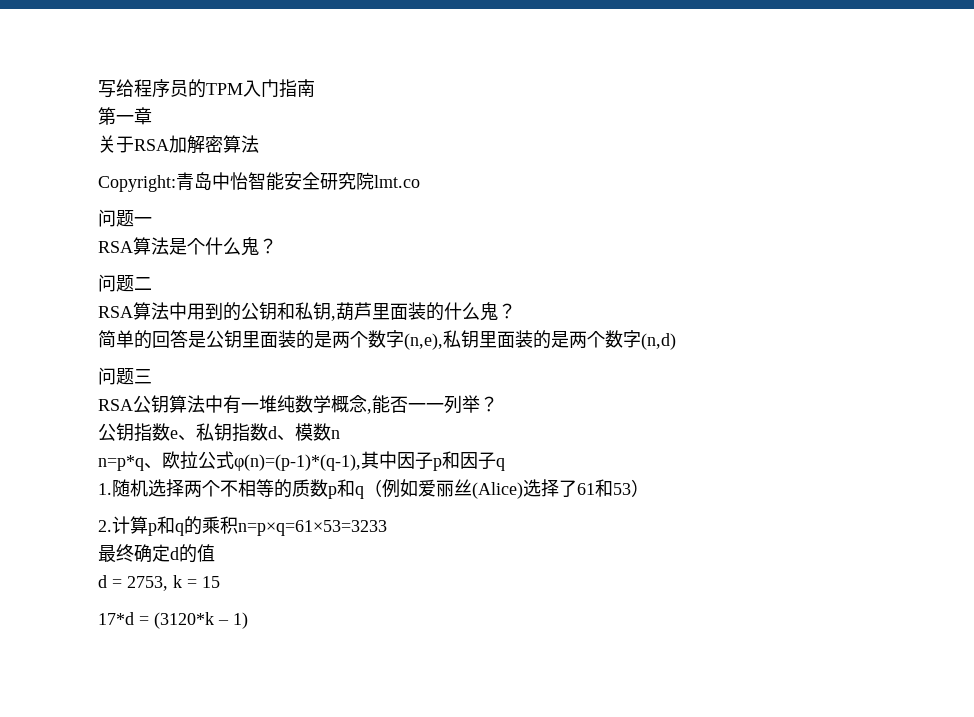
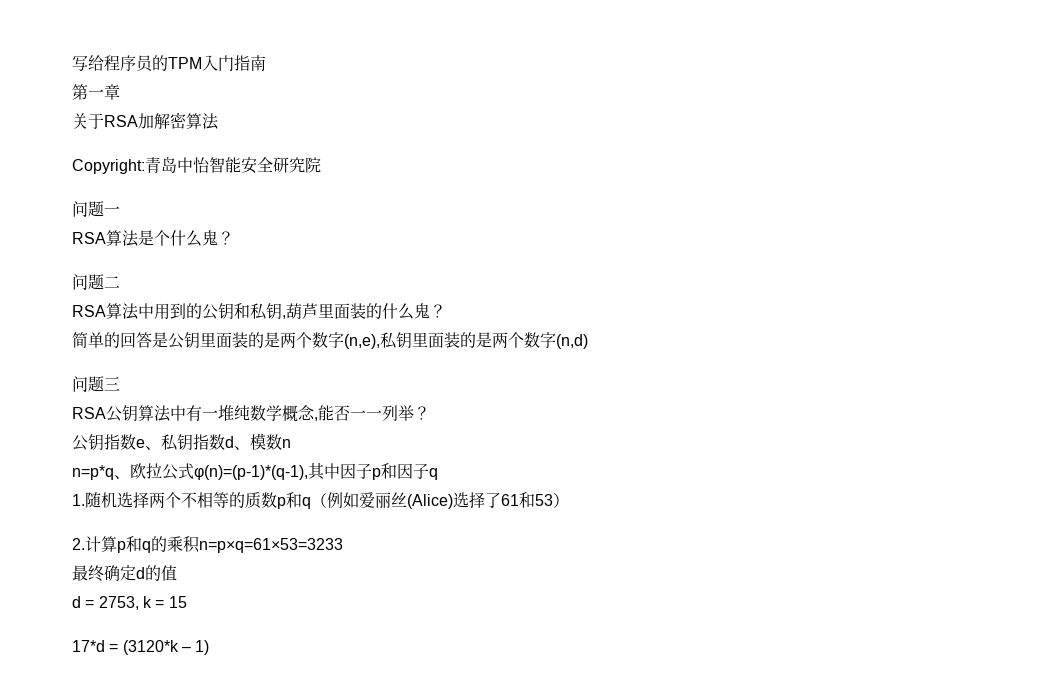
- Copyright:青岛中怡智能安全研究院lmt.co
+ Copyright:青岛中怡智能安全研究院

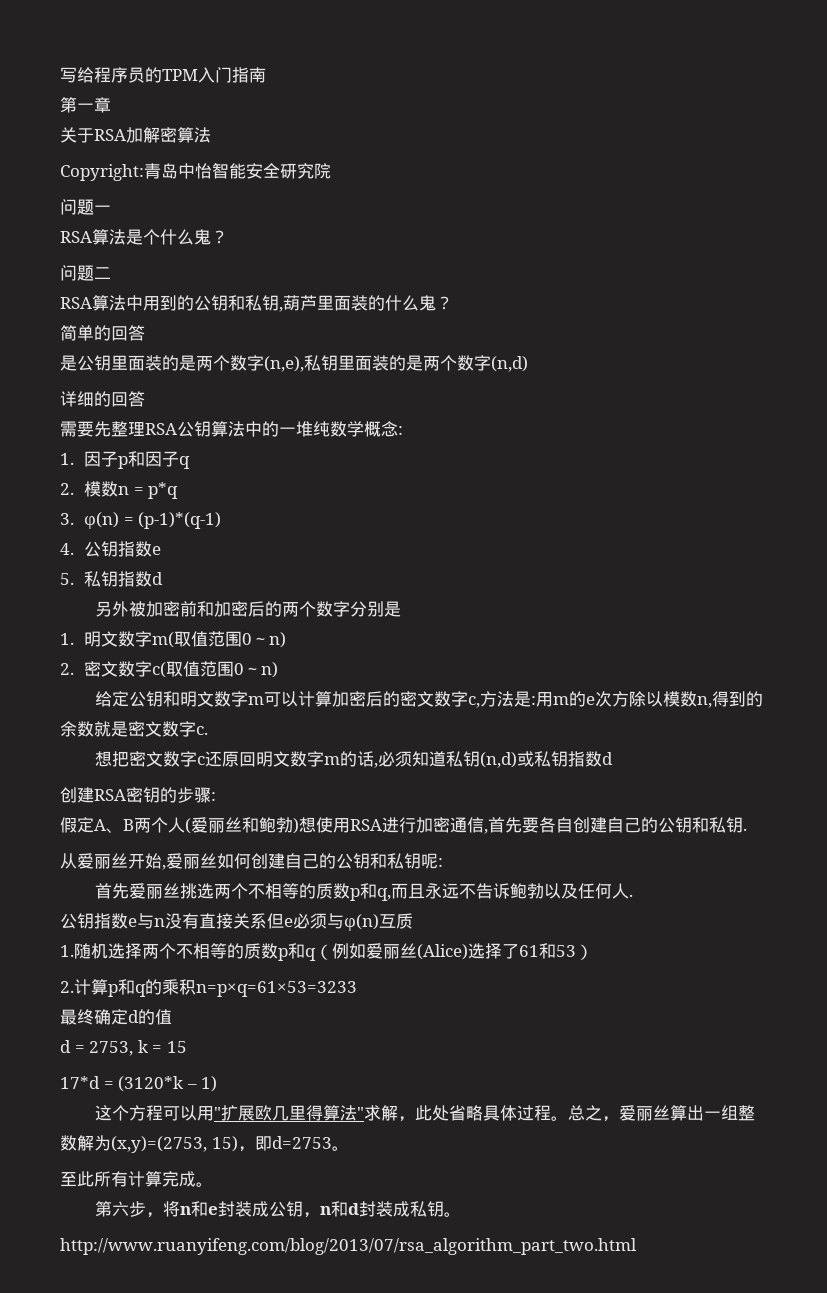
- 简单的回答是公钥里面装的是两个数字(n,e),私钥里面装的是两个数字(n,d)
+ 简单的回答
+ 是公钥里面装的是两个数字(n,e),私钥里面装的是两个数字(n,d)
- 问题三
- RSA公钥算法中有一堆纯数学概念,能否一一列举？
- 公钥指数e、私钥指数d、模数n
- n=p*q、欧拉公式φ(n)=(p-1)*(q-1),其中因子p和因子q
+ 详细的回答
+ 需要先整理RSA公钥算法中的一堆纯数学概念:
+ 1.因子p和因子q
+ 2.模数n = p*q
+ 3. φ(n) = (p-1)*(q-1)
+ 4.公钥指数e
+ 5.私钥指数d
+ 另外被加密前和加密后的两个数字分别是
+ 1.明文数字m(取值范围0～n)
+ 2.密文数字c(取值范围0～n)
+ 给定公钥和明文数字m可以计算加密后的密文数字c,方法是:用m的e次方除以模数n,得到的余数就是密文数字c.
+ 想把密文数字c还原回明文数字m的话,必须知道私钥(n,d)或私钥指数d
+ 创建RSA密钥的步骤:
+ 假定A、B两个人(爱丽丝和鲍勃)想使用RSA进行加密通信,首先要各自创建自己的公钥和私钥.
+ 从爱丽丝开始,爱丽丝如何创建自己的公钥和私钥呢:
+ 首先爱丽丝挑选两个不相等的质数p和q,而且永远不告诉鲍勃以及任何人.
+ 公钥指数e与n没有直接关系但e必须与φ(n)互质
+ 这个方程可以用"扩展欧几里得算法"求解，此处省略具体过程。总之，爱丽丝算出一组整数解为(x,y)=(2753, 15)，即d=2753。
+ 至此所有计算完成。
+ 第六步，将n和e封装成公钥，n和d封装成私钥。
+ http://www.ruanyifeng.com/blog/2013/07/rsa_algorithm_part_two.html

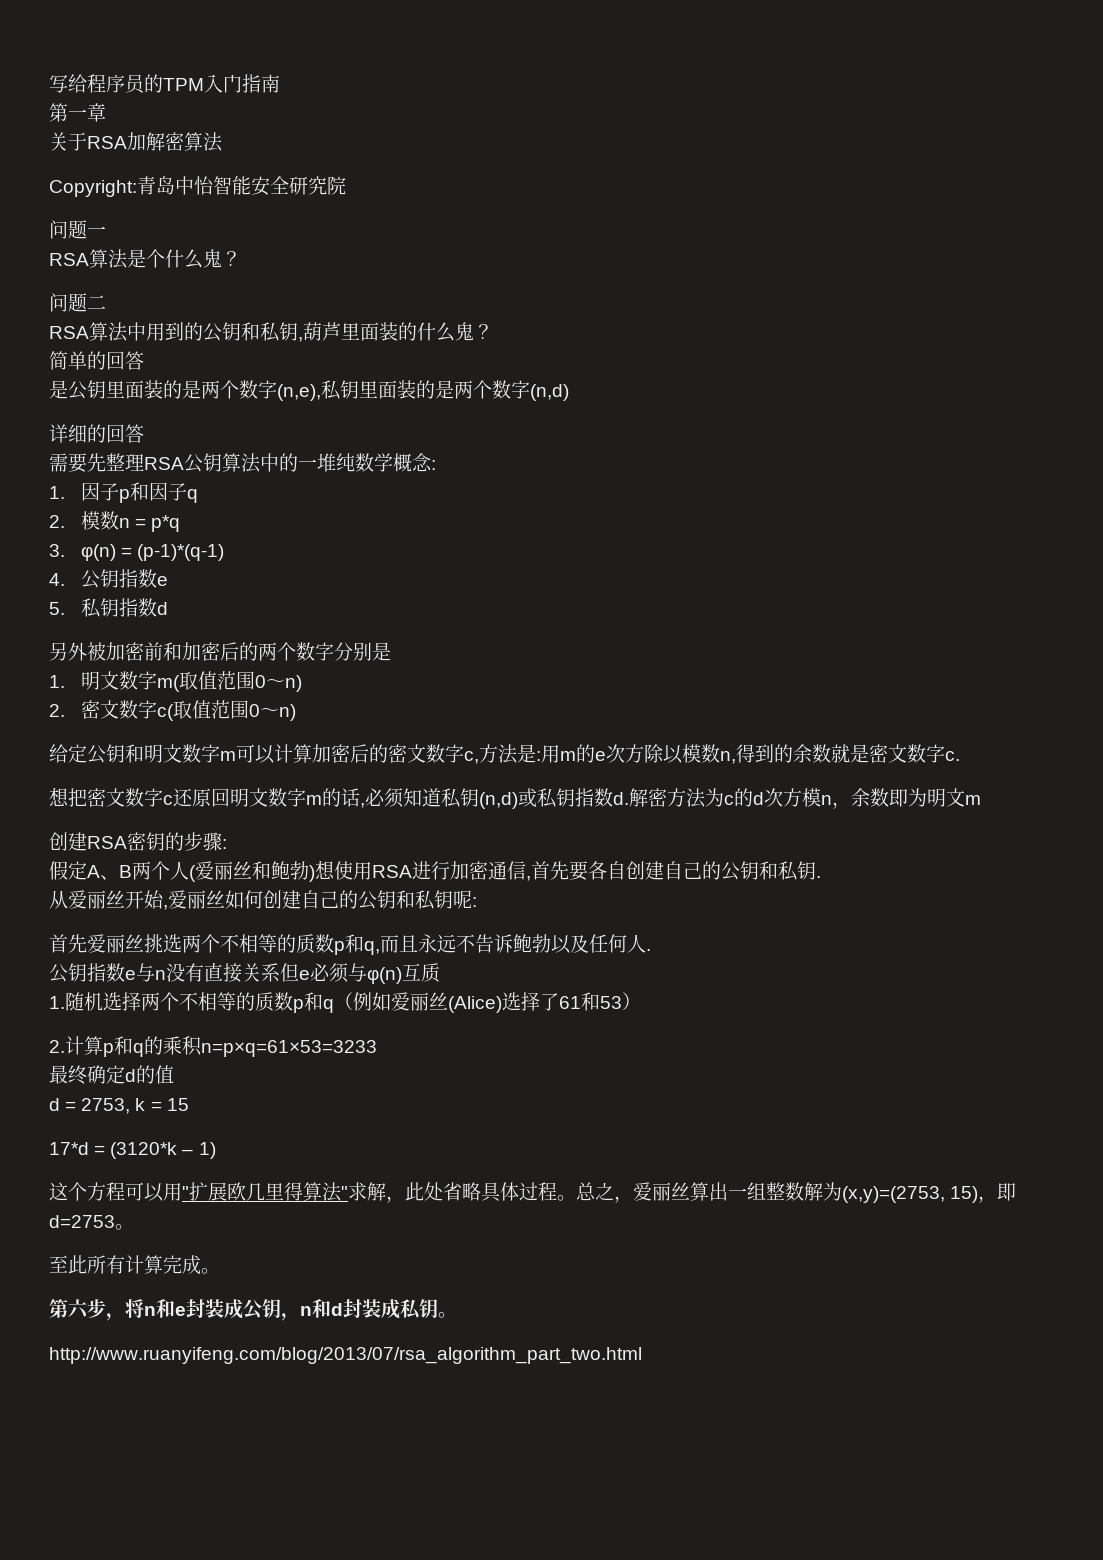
- 想把密文数字c还原回明文数字m的话,必须知道私钥(n,d)或私钥指数d
+ 想把密文数字c还原回明文数字m的话,必须知道私钥(n,d)或私钥指数d.解密方法为c的d次方模n，余数即为明文m

